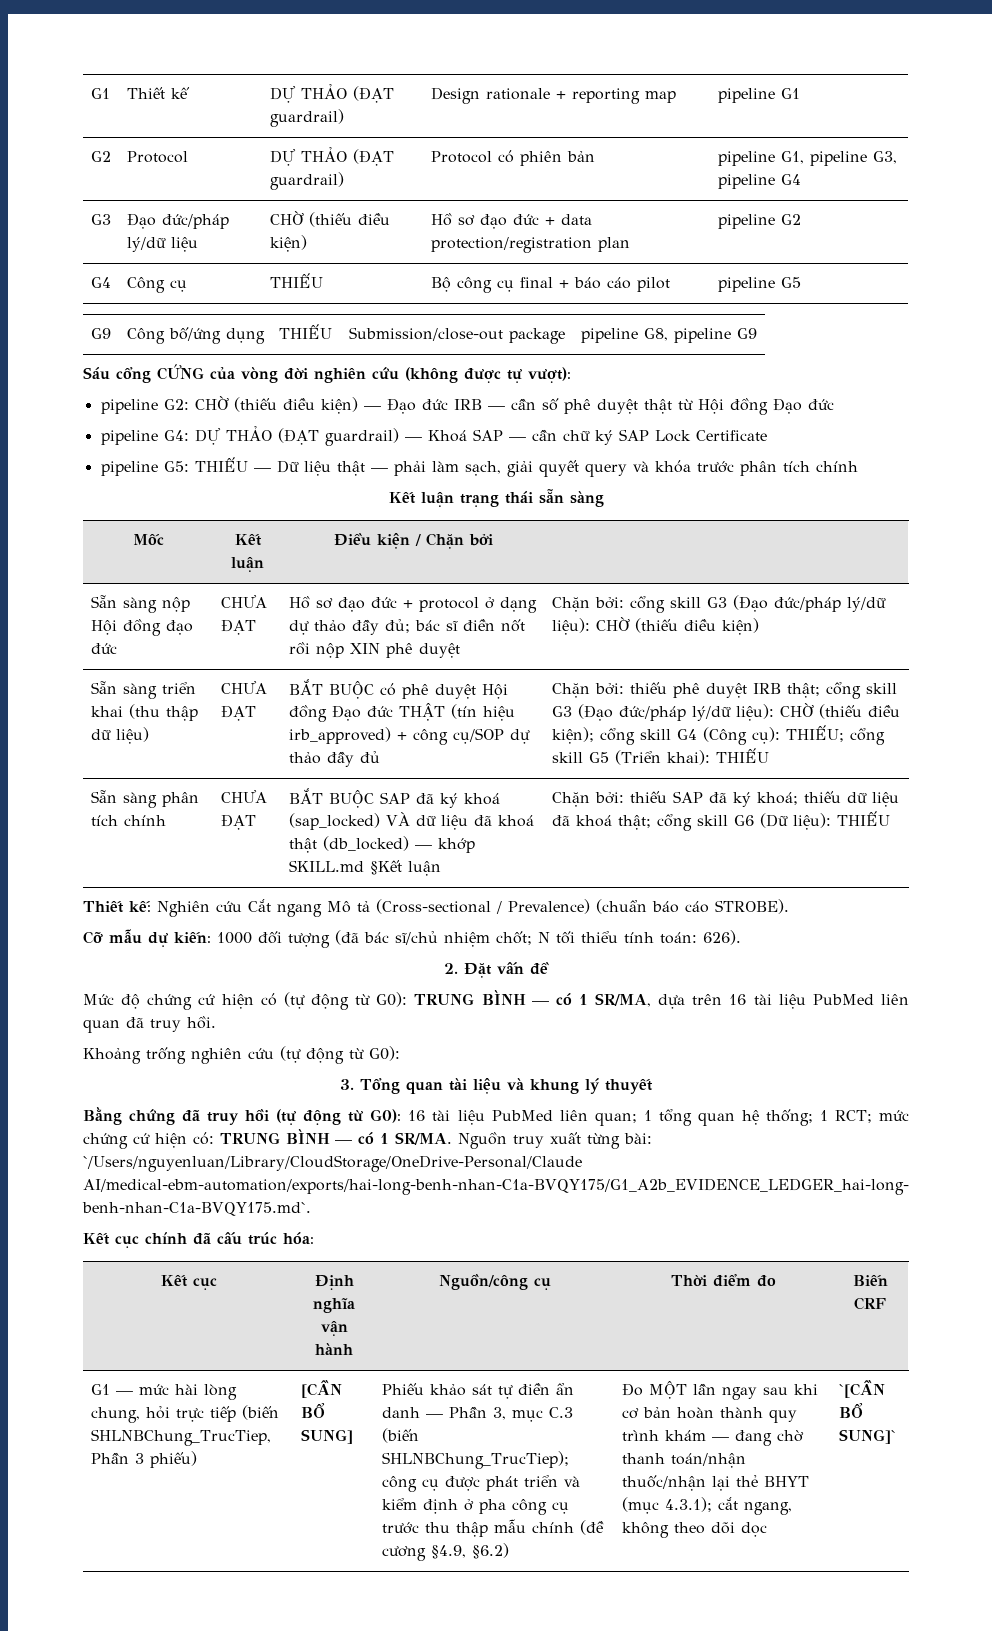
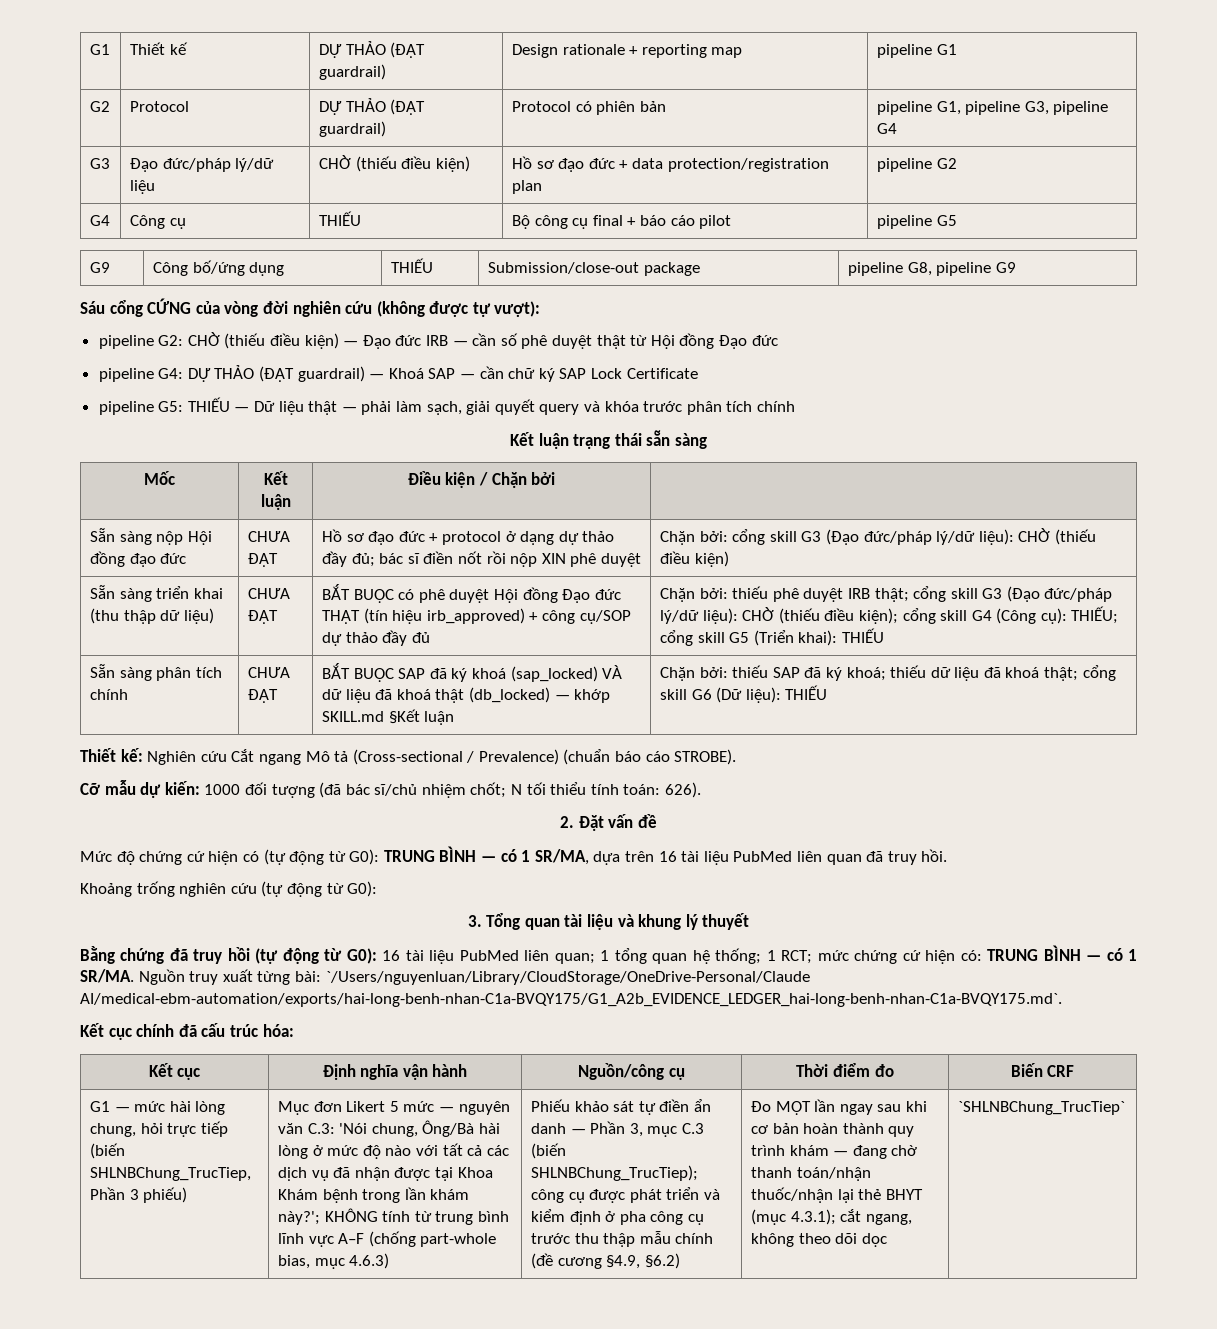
- [CẦN BỔ SUNG]
+ Mục đơn Likert 5 mức — nguyên văn C.3: 'Nói chung, Ông/Bà hài lòng ở mức độ nào với tất cả các dịch vụ đã nhận được tại Khoa Khám bệnh trong lần khám này?'; KHÔNG tính từ trung bình lĩnh vực A–F (chống part-whole bias, mục 4.6.3)
- `[CẦN BỔ SUNG]`
+ `SHLNBChung_TrucTiep`

